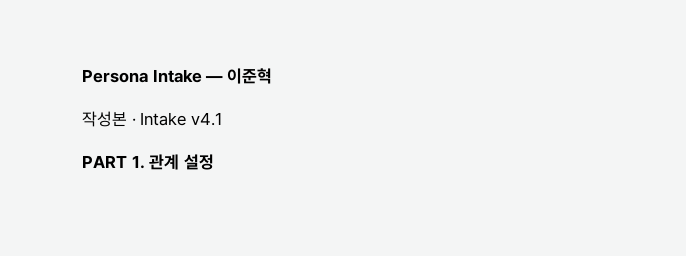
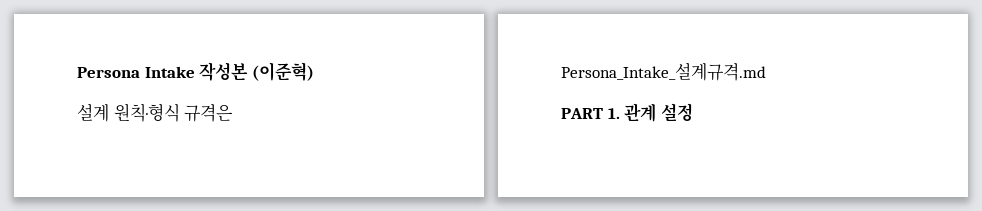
- Persona Intake — 이준혁
- 작성본 · Intake v4.1
+ Persona Intake 작성본 (이준혁)
+ 설계 원칙·형식 규격은 Persona_Intake_설계규격.md

